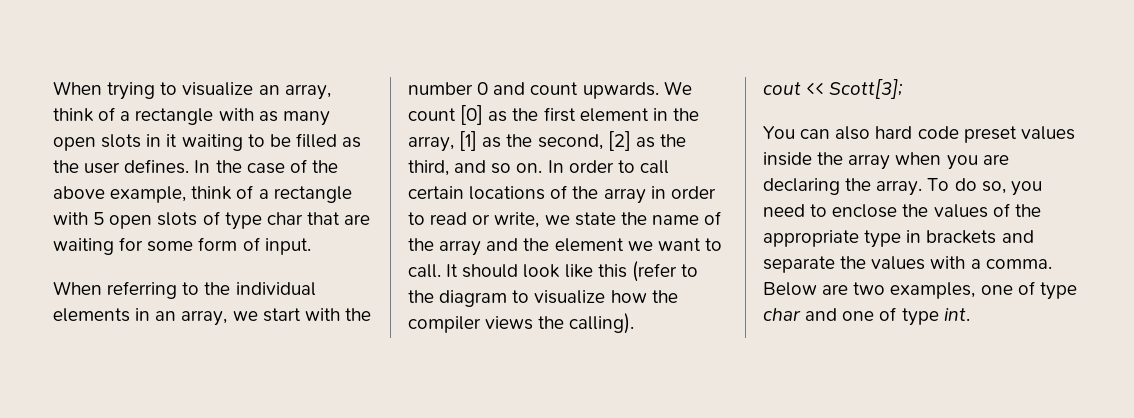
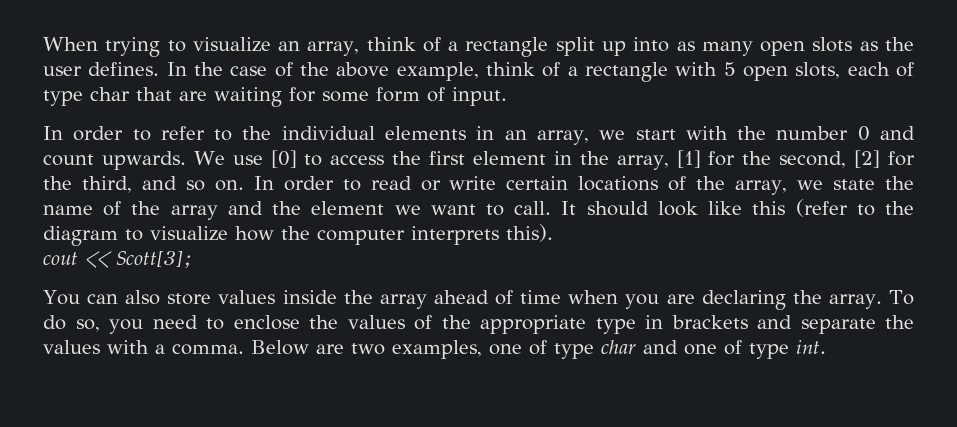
- When trying to visualize an array, think of a rectangle with as many open slots in it waiting to be filled as the user defines.
+ When trying to visualize an array, think of a rectangle split up into as many open slots as the user defines.
- In the case of the above example, think of a rectangle with 5 open slots of type char that are waiting for some form of input.
+ In the case of the above example, think of a rectangle with 5 open slots, each of type char that are waiting for some form of input.
- When referring to the individual elements in an array, we start with the number 0 and count upwards.
+ In order to refer to the individual elements in an array, we start with the number 0 and count upwards.
- We count [0] as the first element in the array, [1] as the second, [2] as the third, and so on.
+ We use [0] to access the first element in the array, [1] for the second, [2] for the third, and so on.
- In order to call certain locations of the array in order to read or write, we state the name of the array and the element we want to call.
+ In order to read or write certain locations of the array, we state the name of the array and the element we want to call.
- It should look like this (refer to the diagram to visualize how the compiler views the calling).
+ It should look like this (refer to the diagram to visualize how the computer interprets this).
- You can also hard code preset values inside the array when you are declaring the array.
+ You can also store values inside the array ahead of time when you are declaring the array.

